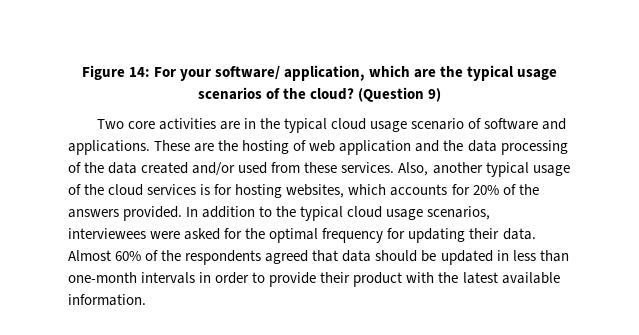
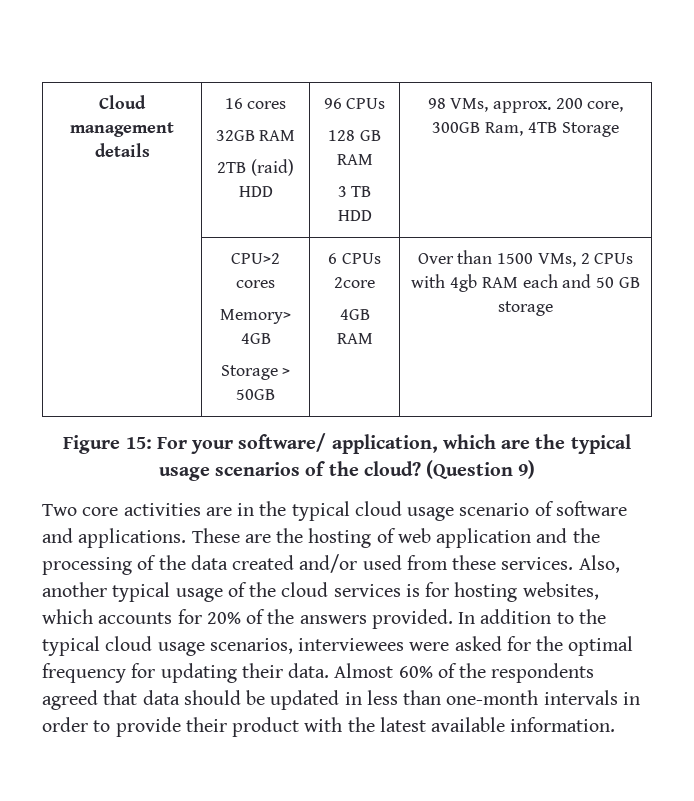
- Figure 14: For your software/ application, which are the typical usage scenarios of the cloud?
+ Cloud management details | 16 cores
+ 32GB RAM
+ 2TB (raid) HDD | 96 CPUs
+ 128 GB RAM
+ 3 TB HDD | 98 VMs, approx. 200 core, 300GB Ram, 4TB Storage
+ | CPU>2 cores
+ Memory> 4GB
+ Storage > 50GB | 6 CPUs 2core
+ 4GB RAM | Over than 1500 VMs, 2 CPUs with 4gb RAM each and 50 GB storage
+ Figure 15: For your software/ application, which are the typical usage scenarios of the cloud?
- These are the hosting of web application and the data processing of the data created and/or used from these services.
+ These are the hosting of web application and the processing of the data created and/or used from these services.

